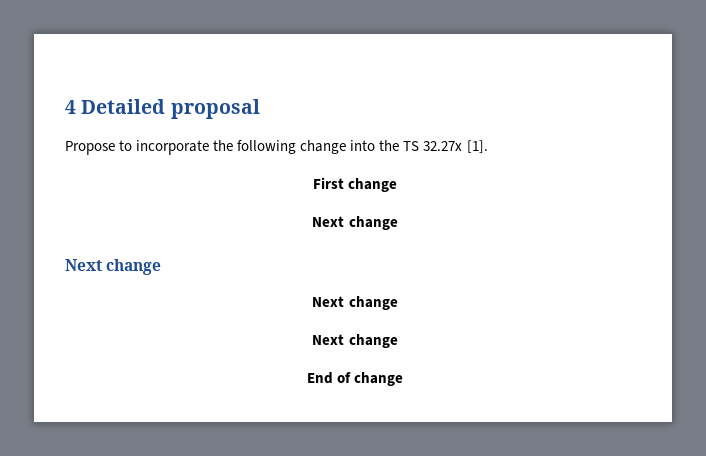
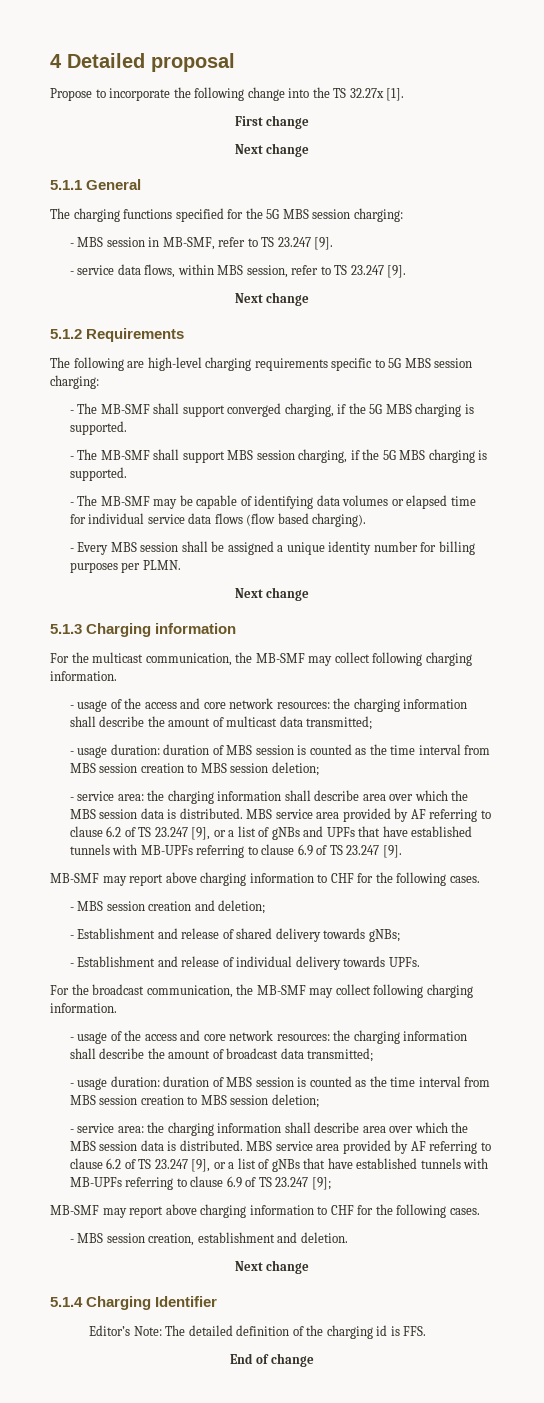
  First change
  Next change
+ 5.1.1 General
+ The charging functions specified for the 5G MBS session charging:
+ - MBS session in MB-SMF, refer to TS 23.247 [9].
+ - service data flows, within MBS session, refer to TS 23.247 [9].
  Next change
+ 5.1.2 Requirements
+ The following are high-level charging requirements specific to 5G MBS session charging:
+ - The MB-SMF shall support converged charging, if the 5G MBS charging is supported.
+ - The MB-SMF shall support MBS session charging, if the 5G MBS charging is supported.
+ - The MB-SMF may be capable of identifying data volumes or elapsed time for individual service data flows (flow based charging).
+ - Every MBS session shall be assigned a unique identity number for billing purposes per PLMN.
  Next change
+ 5.1.3 Charging information
+ For the multicast communication, the MB-SMF may collect following charging information.
+ - usage of the access and core network resources: the charging information shall describe the amount of multicast data transmitted;
+ - usage duration: duration of MBS session is counted as the time interval from MBS session creation to MBS session deletion;
+ - service area: the charging information shall describe area over which the MBS session data is distributed. MBS service area provided by AF referring to clause 6.2 of TS 23.247 [9], or a list of gNBs and UPFs that have established tunnels with MB-UPFs referring to clause 6.9 of TS 23.247 [9].
+ MB-SMF may report above charging information to CHF for the following cases.
+ - MBS session creation and deletion;
+ - Establishment and release of shared delivery towards gNBs;
+ - Establishment and release of individual delivery towards UPFs.
+ For the broadcast communication, the MB-SMF may collect following charging information.
+ - usage of the access and core network resources: the charging information shall describe the amount of broadcast data transmitted;
+ - usage duration: duration of MBS session is counted as the time interval from MBS session creation to MBS session deletion;
+ - service area: the charging information shall describe area over which the MBS session data is distributed. MBS service area provided by AF referring to clause 6.2 of TS 23.247 [9], or a list of gNBs that have established tunnels with MB-UPFs referring to clause 6.9 of TS 23.247 [9];
+ MB-SMF may report above charging information to CHF for the following cases.
+ - MBS session creation, establishment and deletion.
  Next change
+ 5.1.4 Charging Identifier
+ Editor’s Note: The detailed definition of the charging id is FFS.

